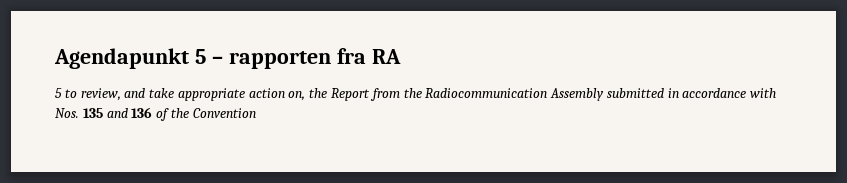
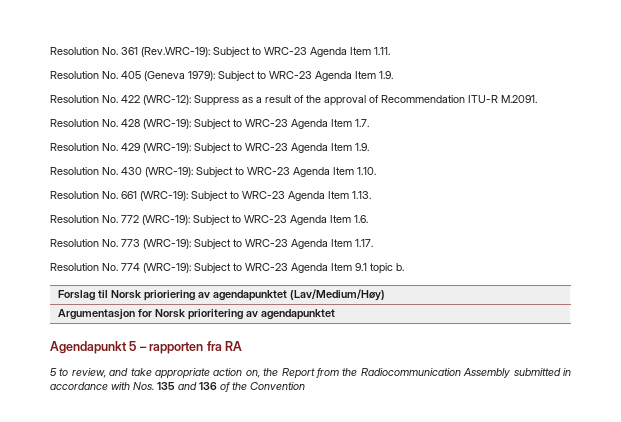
+ Resolution No. 361 (Rev.WRC-19): Subject to WRC-23 Agenda Item 1.11.
+ Resolution No. 405 (Geneva 1979): Subject to WRC-23 Agenda Item 1.9.
+ Resolution No. 422 (WRC-12): Suppress as a result of the approval of Recommendation ITU-R M.2091.
+ Resolution No. 428 (WRC-19): Subject to WRC-23 Agenda Item 1.7.
+ Resolution No. 429 (WRC-19): Subject to WRC-23 Agenda Item 1.9.
+ Resolution No. 430 (WRC-19): Subject to WRC-23 Agenda Item 1.10.
+ Resolution No. 661 (WRC-19): Subject to WRC-23 Agenda Item 1.13.
+ Resolution No. 772 (WRC-19): Subject to WRC-23 Agenda Item 1.6.
+ Resolution No. 773 (WRC-19): Subject to WRC-23 Agenda Item 1.17.
+ Resolution No. 774 (WRC-19): Subject to WRC-23 Agenda Item 9.1 topic b.
+ Forslag til Norsk prioriering av agendapunktet (Lav/Medium/Høy)
+ Argumentasjon for Norsk prioritering av agendapunktet

